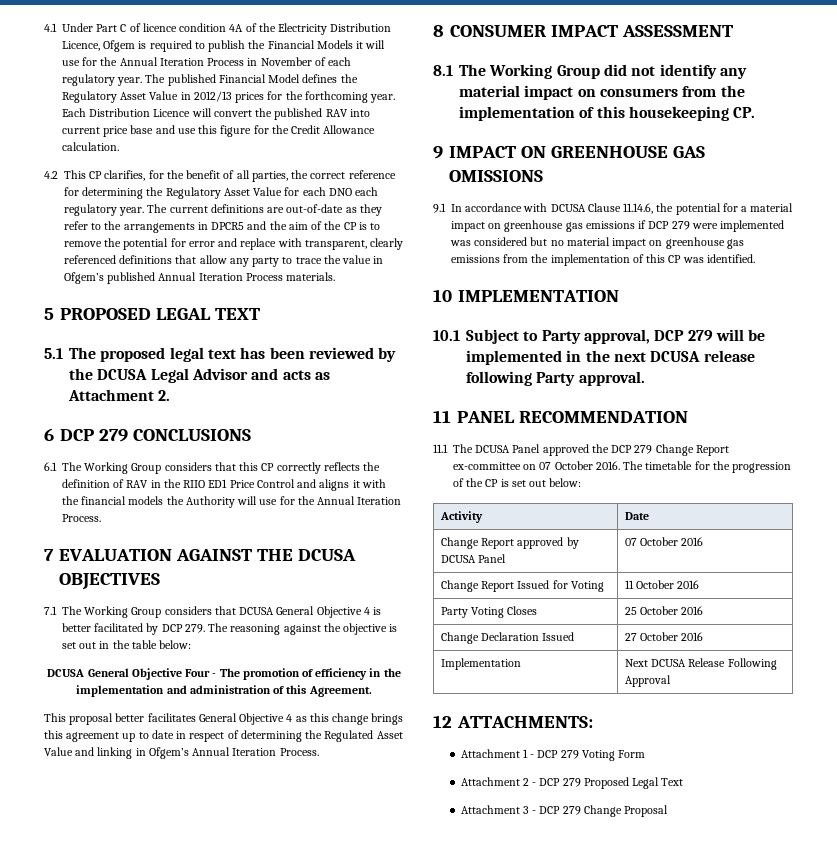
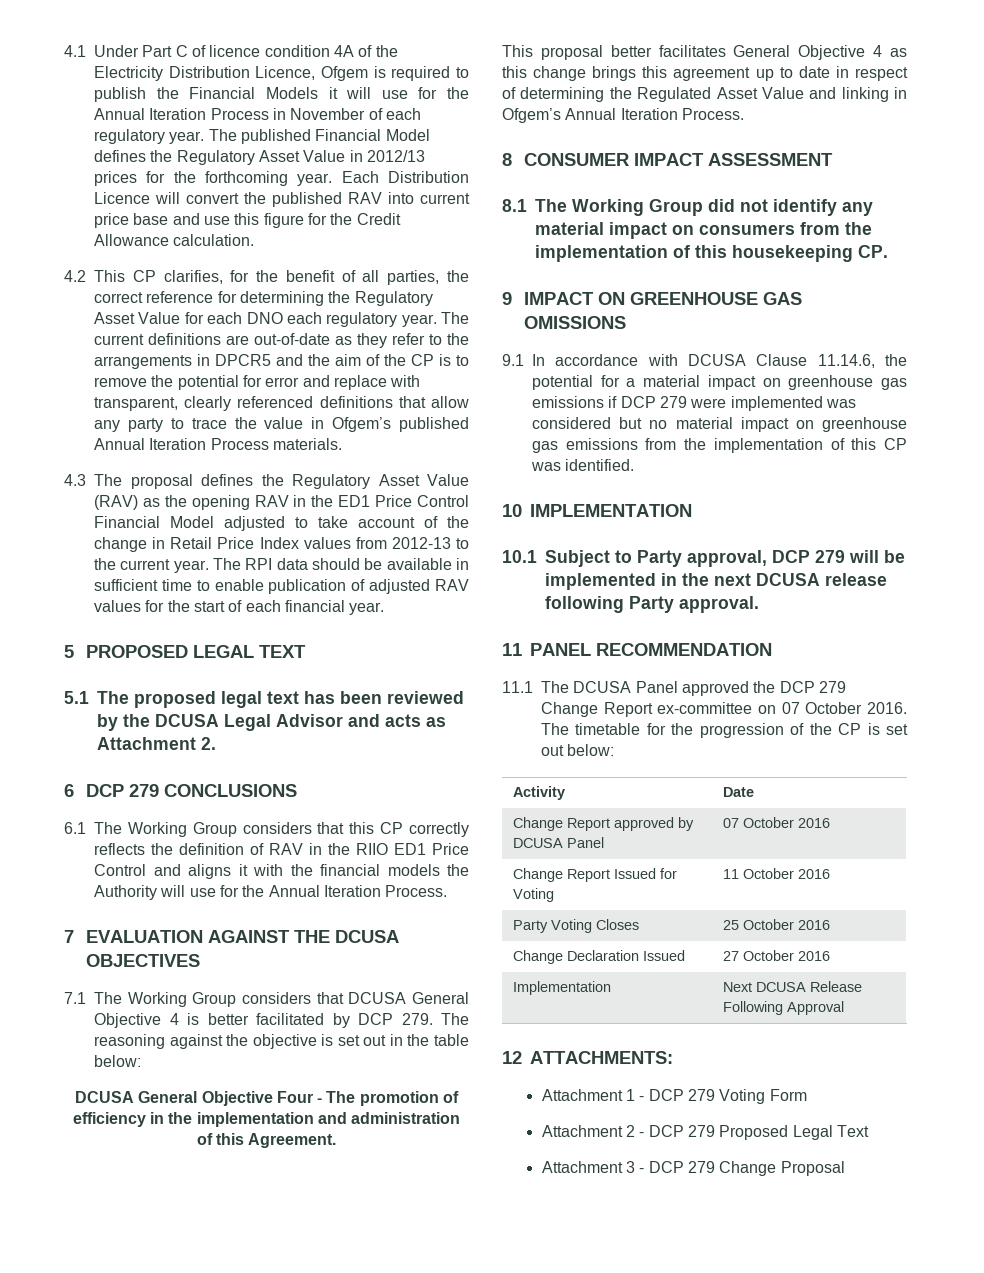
+ 4.3 The proposal defines the Regulatory Asset Value (RAV) as the opening RAV in the ED1 Price Control Financial Model adjusted to take account of the change in Retail Price Index values from 2012-13 to the current year. The RPI data should be available in sufficient time to enable publication of adjusted RAV values for the start of each financial year.

